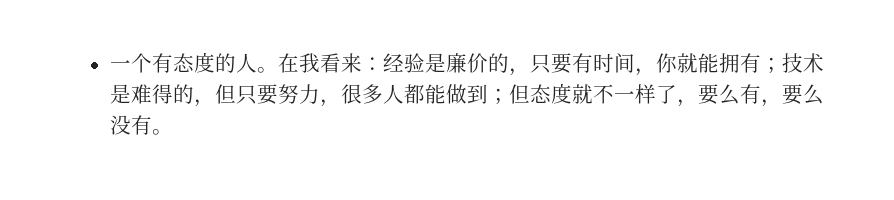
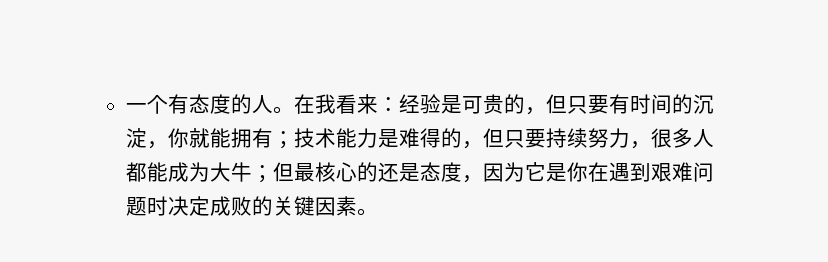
- 在我看来：经验是廉价的，只要有时间，你就能拥有；技术是难得的，但只要努力，很多人都能做到；但态度就不一样了，要么有，要么没有。
+ 在我看来：经验是可贵的，但只要有时间的沉淀，你就能拥有；技术能力是难得的，但只要持续努力，很多人都能成为大牛；但最核心的还是态度，因为它是你在遇到艰难问题时决定成败的关键因素。

